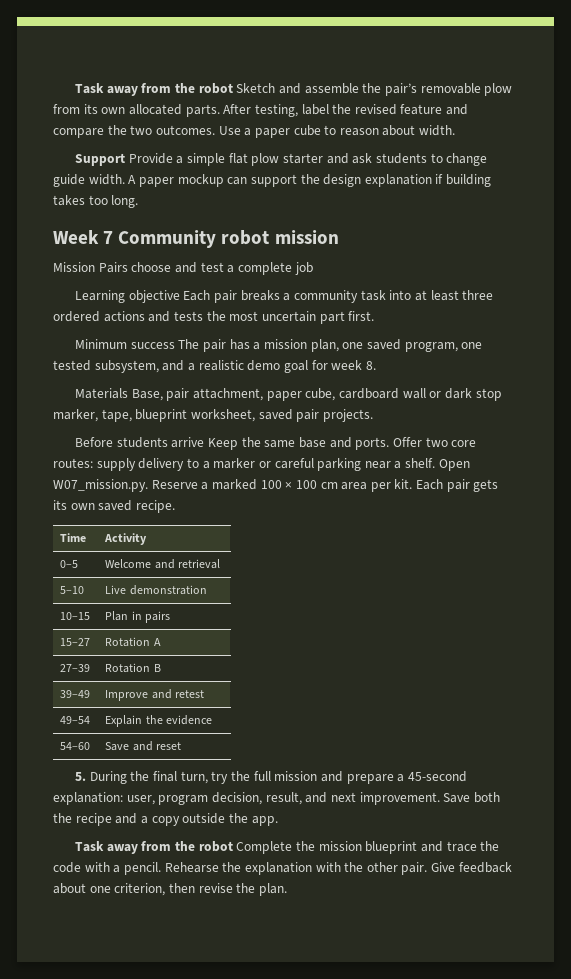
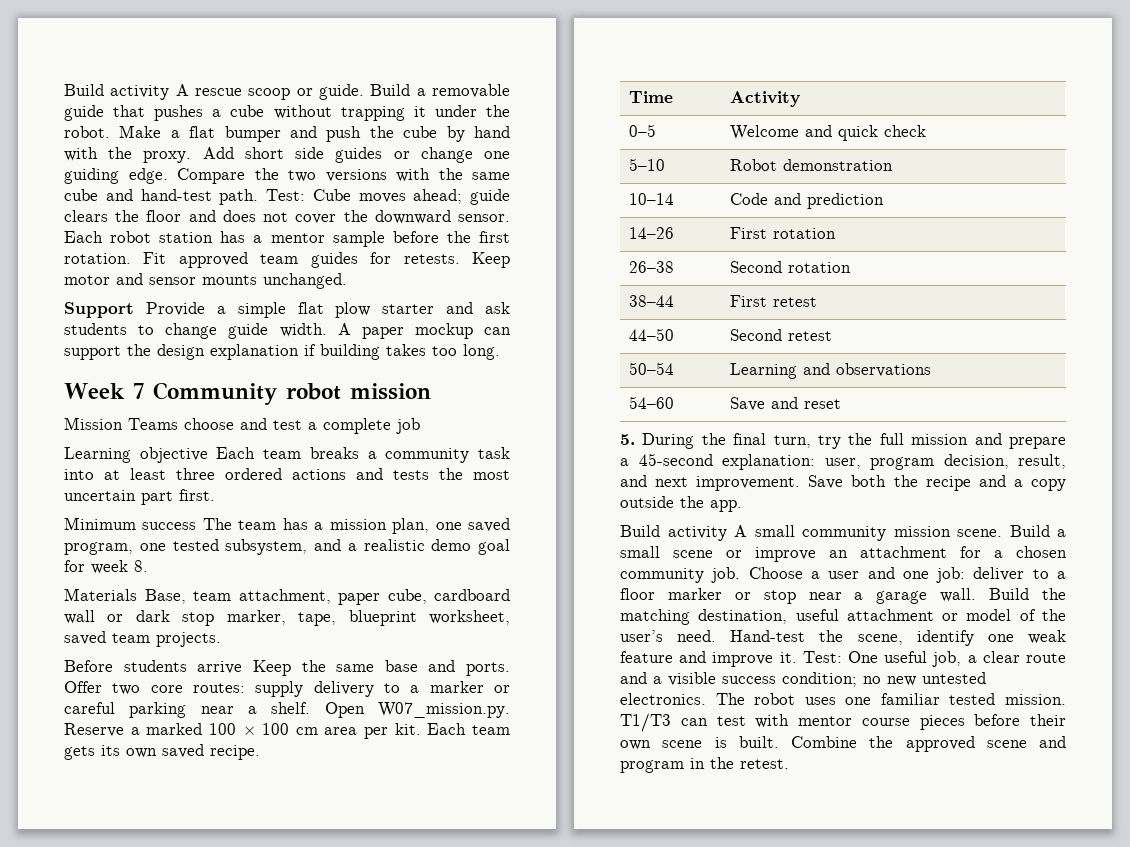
- Task away from the robot Sketch and assemble the pair’s removable plow from its own allocated parts. After testing, label the revised feature and compare the two outcomes. Use a paper cube to reason about width.
+ Build activity A rescue scoop or guide. Build a removable guide that pushes a cube without trapping it under the robot. Make a flat bumper and push the cube by hand with the proxy. Add short side guides or change one guiding edge. Compare the two versions with the same cube and hand-test path. Test: Cube moves ahead; guide clears the floor and does not cover the downward sensor. Each robot station has a mentor sample before the first rotation. Fit approved team guides for retests. Keep motor and sensor mounts unchanged.
- Mission Pairs choose and test a complete job
+ Mission Teams choose and test a complete job
- Learning objective Each pair breaks a community task into at least three ordered actions and tests the most uncertain part first.
+ Learning objective Each team breaks a community task into at least three ordered actions and tests the most uncertain part first.
- Minimum success The pair has a mission plan, one saved program, one tested subsystem, and a realistic demo goal for week 8.
+ Minimum success The team has a mission plan, one saved program, one tested subsystem, and a realistic demo goal for week 8.
- Materials Base, pair attachment, paper cube, cardboard wall or dark stop marker, tape, blueprint worksheet, saved pair projects.
+ Materials Base, team attachment, paper cube, cardboard wall or dark stop marker, tape, blueprint worksheet, saved team projects.
- Each pair gets its own saved recipe.
+ Each team gets its own saved recipe.
- 0–5 | Welcome and retrieval
+ 0–5 | Welcome and quick check
- 5–10 | Live demonstration
+ 5–10 | Robot demonstration
- 10–15 | Plan in pairs
- 15–27 | Rotation A
- 27–39 | Rotation B
- 39–49 | Improve and retest
- 49–54 | Explain the evidence
+ 10–14 | Code and prediction
+ 14–26 | First rotation
+ 26–38 | Second rotation
+ 38–44 | First retest
+ 44–50 | Second retest
+ 50–54 | Learning and observations
- Task away from the robot Complete the mission blueprint and trace the code with a pencil. Rehearse the explanation with the other pair. Give feedback about one criterion, then revise the plan.
+ Build activity A small community mission scene. Build a small scene or improve an attachment for a chosen community job. Choose a user and one job: deliver to a floor marker or stop near a garage wall. Build the matching destination, useful attachment or model of the user’s need. Hand-test the scene, identify one weak feature and improve it. Test: One useful job, a clear route and a visible success condition; no new untested electronics. The robot uses one familiar tested mission. T1/T3 can test with mentor course pieces before their own scene is built. Combine the approved scene and program in the retest.

